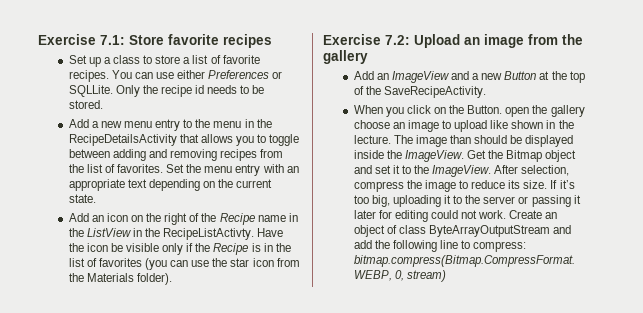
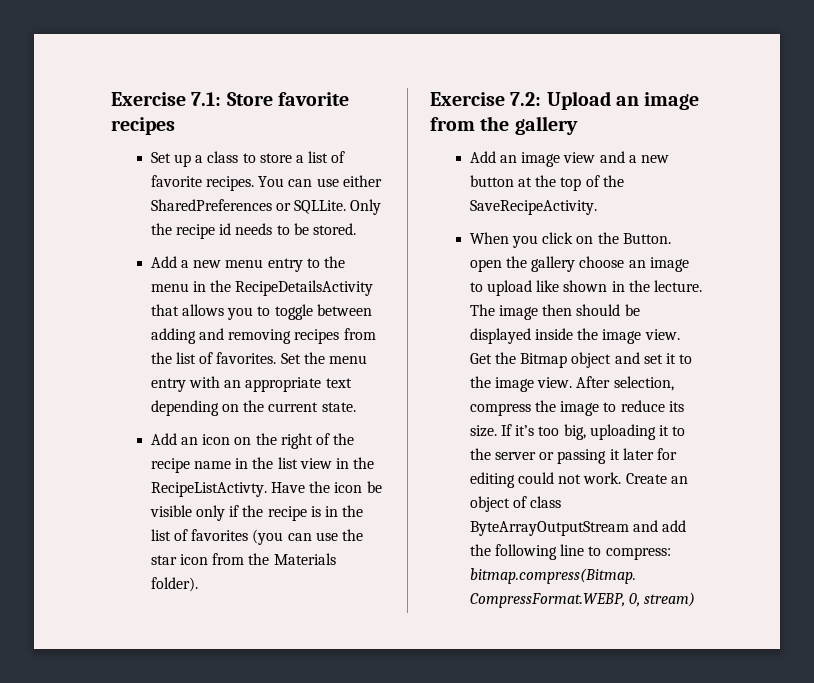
- You can use either Preferences or SQLLite.
+ You can use either SharedPreferences or SQLLite.
- Add an icon on the right of the Recipe name in the ListView in the RecipeListActivty.
+ Add an icon on the right of the recipe name in the list view in the RecipeListActivty.
- Have the icon be visible only if the Recipe is in the list of favorites (you can use the star icon from the Materials folder).
+ Have the icon be visible only if the recipe is in the list of favorites (you can use the star icon from the Materials folder).
- Add an ImageView and a new Button at the top of the SaveRecipeActivity.
+ Add an image view and a new button at the top of the SaveRecipeActivity.
- The image than should be displayed inside the ImageView.
+ The image then should be displayed inside the image view.
- Get the Bitmap object and set it to the ImageView.
+ Get the Bitmap object and set it to the image view.

